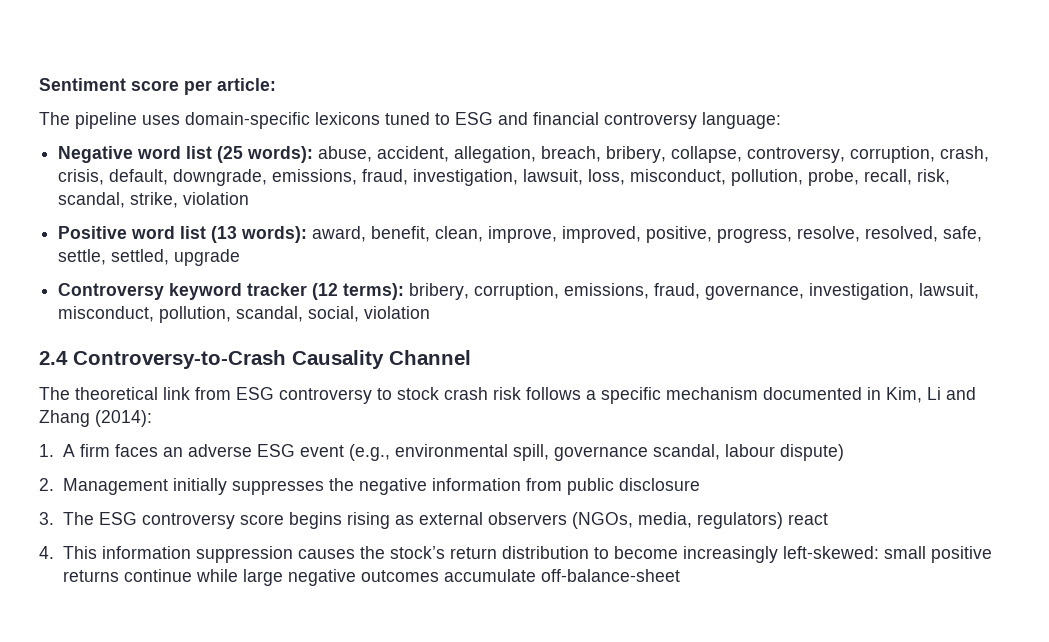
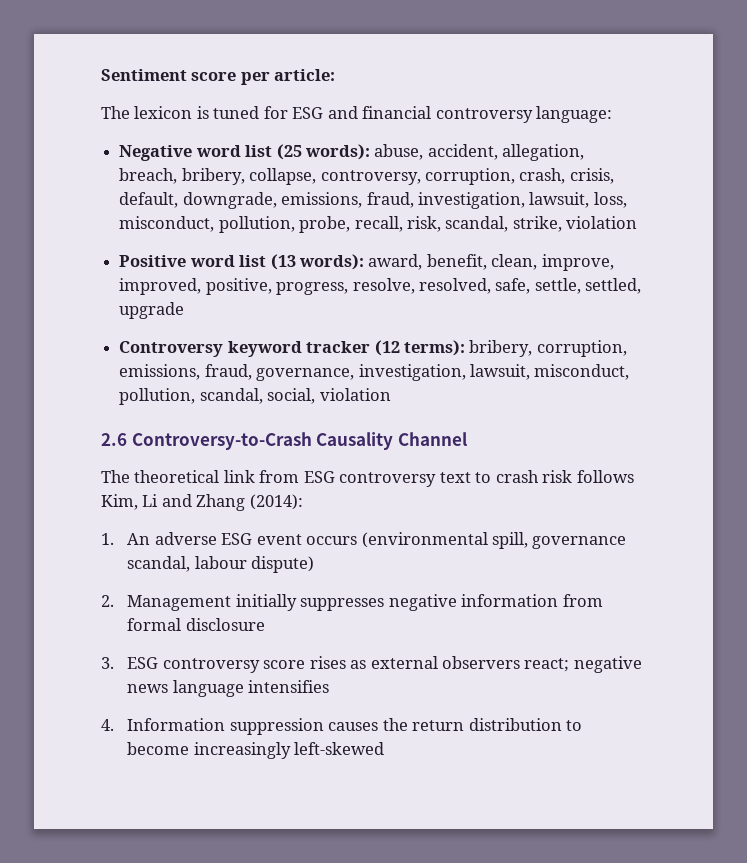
- The pipeline uses domain-specific lexicons tuned to ESG and financial controversy language:
+ The lexicon is tuned for ESG and financial controversy language:
- 2.4 Controversy-to-Crash Causality Channel
+ 2.6 Controversy-to-Crash Causality Channel
- The theoretical link from ESG controversy to stock crash risk follows a specific mechanism documented in Kim, Li and Zhang (2014):
+ The theoretical link from ESG controversy text to crash risk follows Kim, Li and Zhang (2014):
- 1. A firm faces an adverse ESG event (e.g., environmental spill, governance scandal, labour dispute)
+ 1. An adverse ESG event occurs (environmental spill, governance scandal, labour dispute)
- 2. Management initially suppresses the negative information from public disclosure
+ 2. Management initially suppresses negative information from formal disclosure
- 3. The ESG controversy score begins rising as external observers (NGOs, media, regulators) react
+ 3. ESG controversy score rises as external observers react; negative news language intensifies
- 4. This information suppression causes the stock’s return distribution to become increasingly left-skewed: small positive returns continue while large negative outcomes accumulate off-balance-sheet
+ 4. Information suppression causes the return distribution to become increasingly left-skewed

